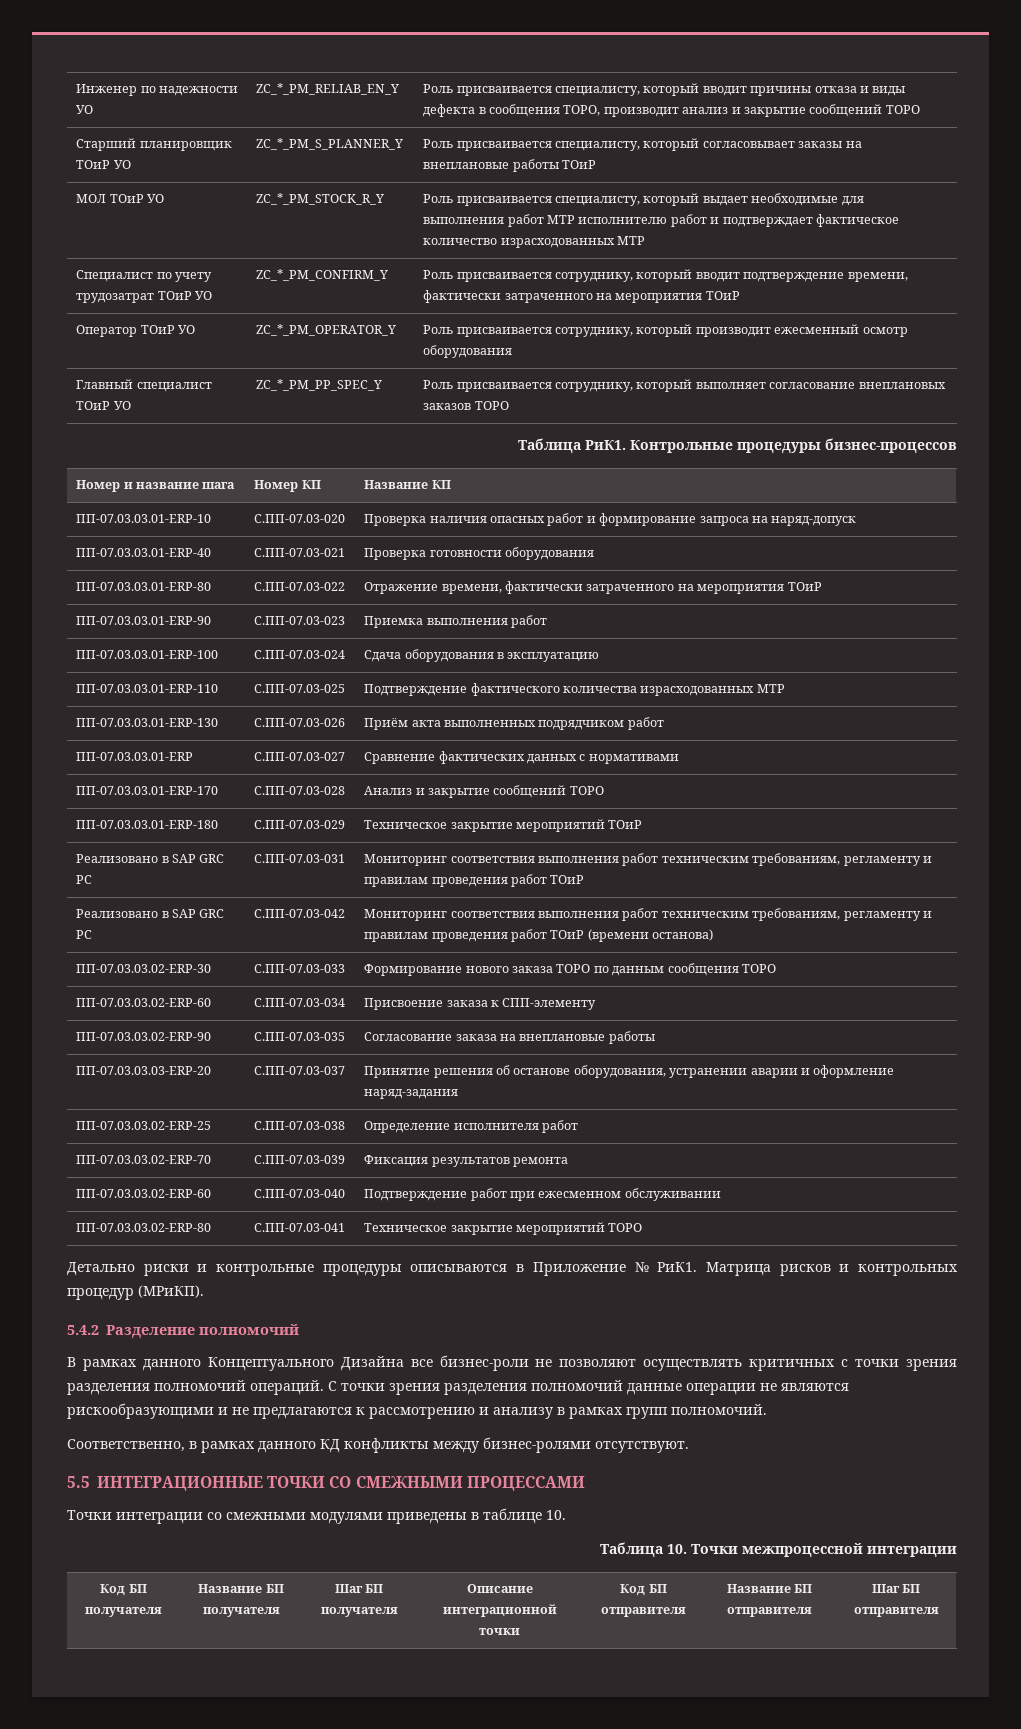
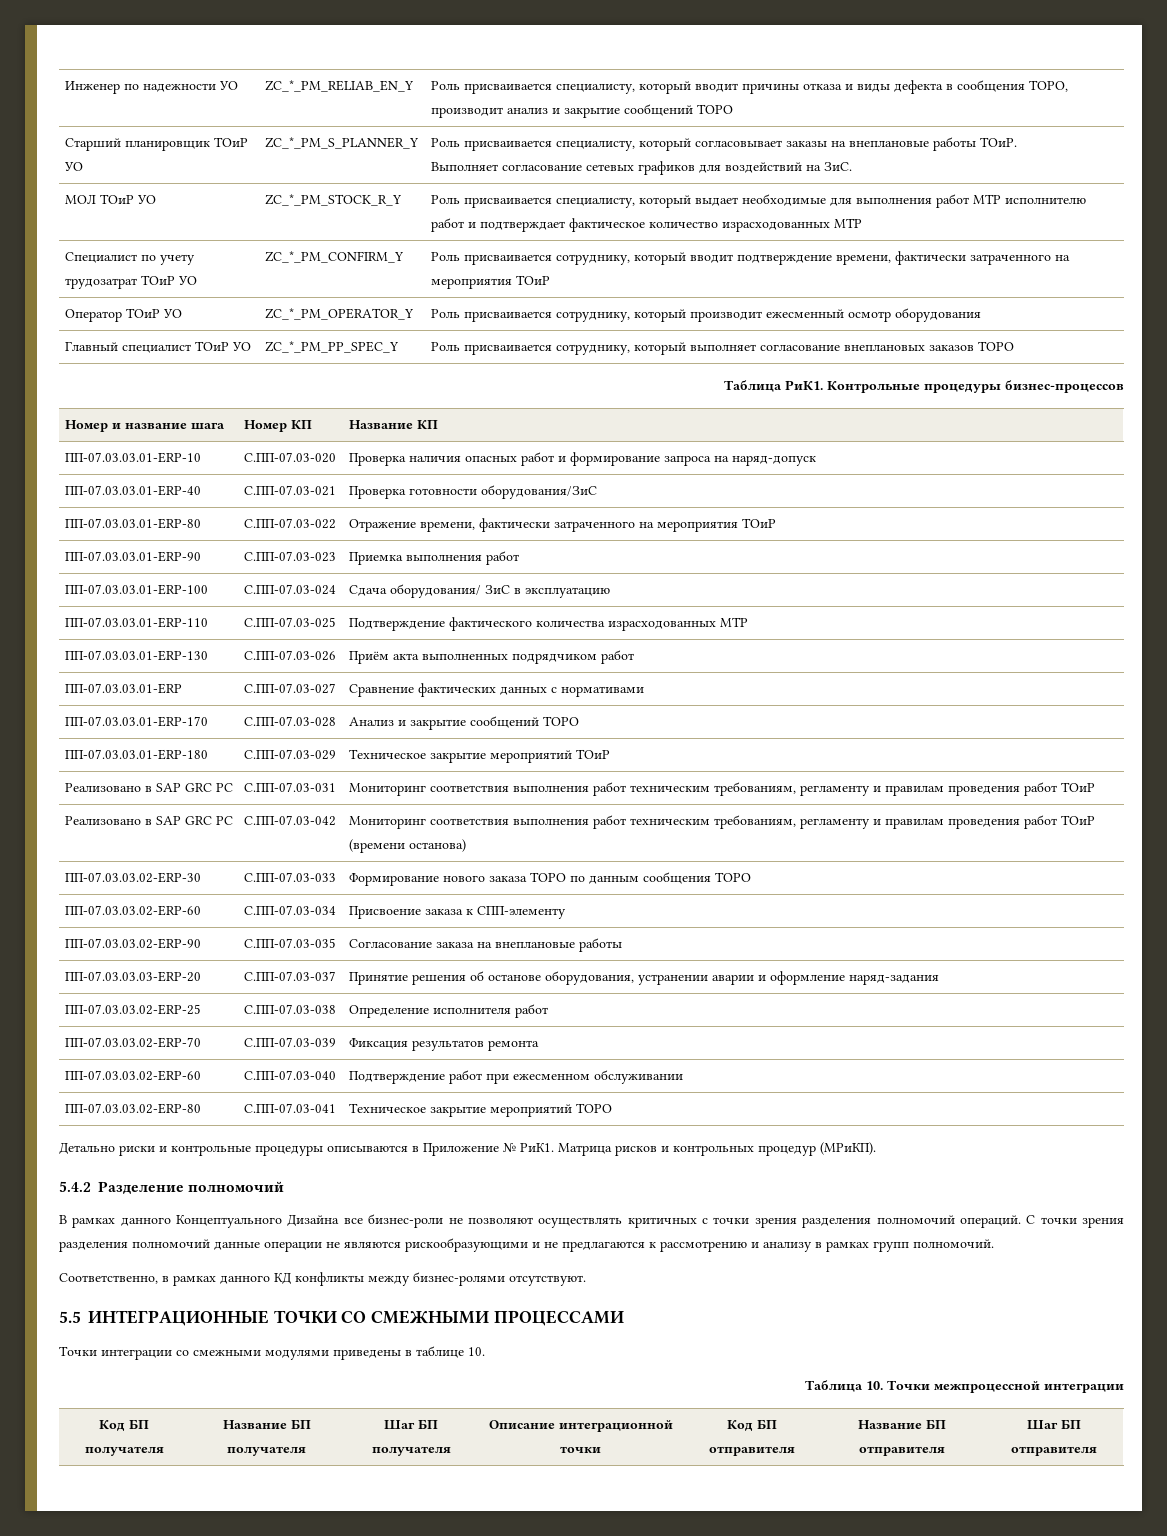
- Старший планировщик ТОиР УО | ZC_*_PM_S_PLANNER_Y | Роль присваивается специалисту, который согласовывает заказы на внеплановые работы ТОиР
+ Старший планировщик ТОиР УО | ZC_*_PM_S_PLANNER_Y | Роль присваивается специалисту, который согласовывает заказы на внеплановые работы ТОиР.
+ Выполняет согласование сетевых графиков для воздействий на ЗиС.
- ПП-07.03.03.01-ERP-40 | C.ПП-07.03-021 | Проверка готовности оборудования
+ ПП-07.03.03.01-ERP-40 | C.ПП-07.03-021 | Проверка готовности оборудования/ЗиС
- ПП-07.03.03.01-ERP-100 | C.ПП-07.03-024 | Сдача оборудования в эксплуатацию
+ ПП-07.03.03.01-ERP-100 | C.ПП-07.03-024 | Сдача оборудования/ ЗиС в эксплуатацию

